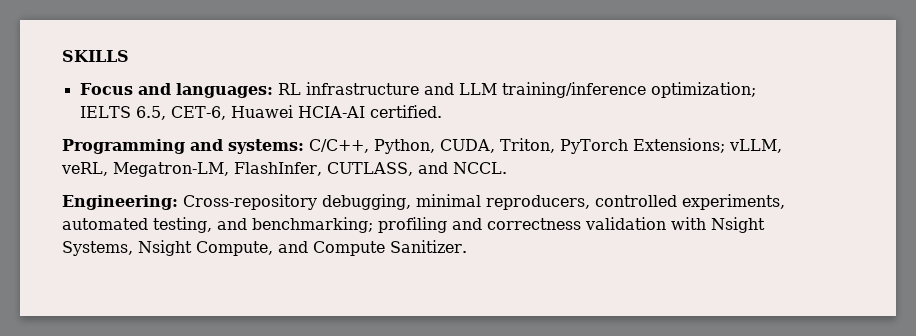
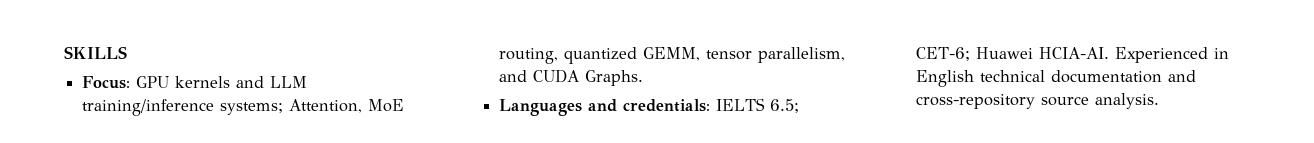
- Focus and languages: RL infrastructure and LLM training/inference optimization; IELTS 6.5, CET-6, Huawei HCIA-AI certified.
- Programming and systems: C/C++, Python, CUDA, Triton, PyTorch Extensions; vLLM, veRL, Megatron-LM, FlashInfer, CUTLASS, and NCCL.
- Engineering: Cross-repository debugging, minimal reproducers, controlled experiments, automated testing, and benchmarking; profiling and correctness validation with Nsight Systems, Nsight Compute, and Compute Sanitizer.
+ Focus: GPU kernels and LLM training/inference systems; Attention, MoE routing, quantized GEMM, tensor parallelism, and CUDA Graphs.
+ Languages and credentials: IELTS 6.5; CET-6; Huawei HCIA-AI. Experienced in English technical documentation and cross-repository source analysis.

